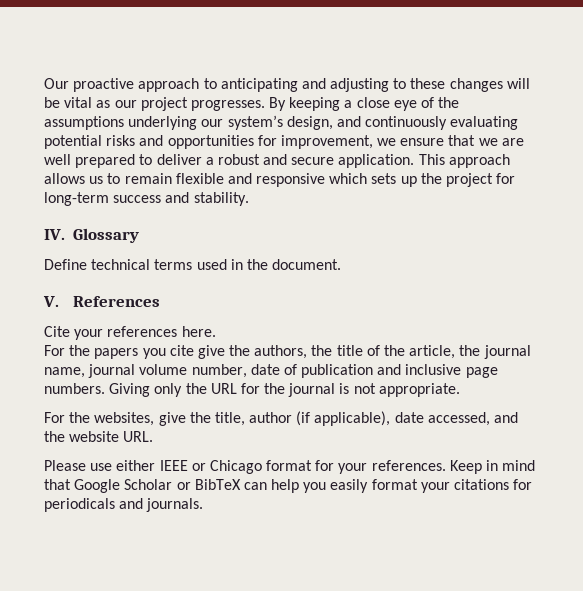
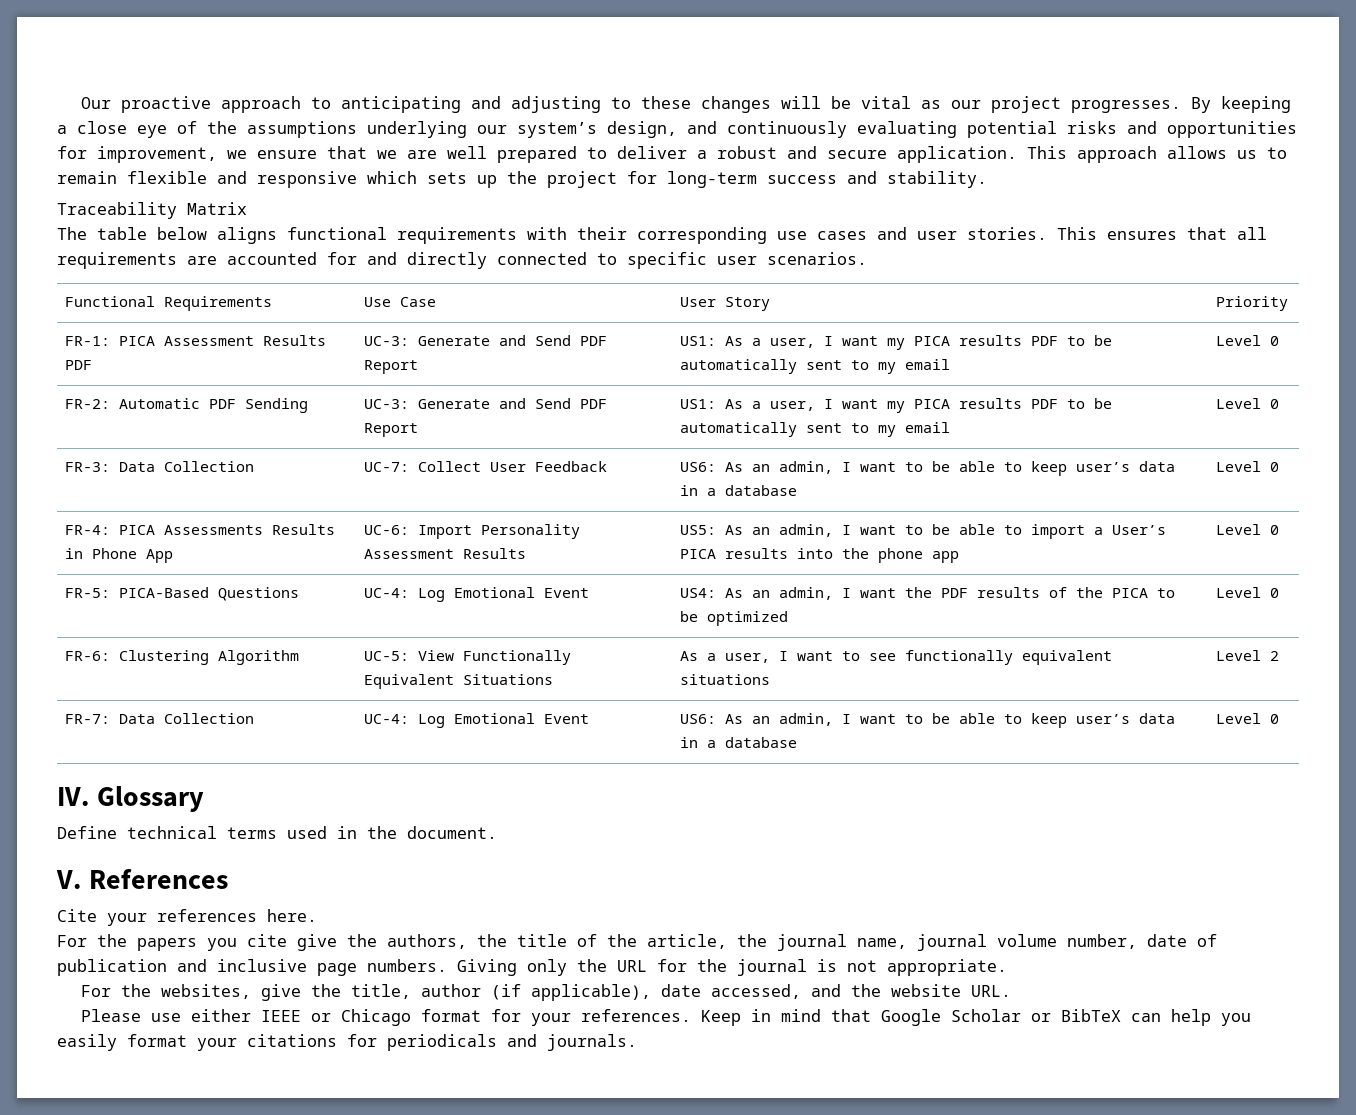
+ Traceability Matrix
+ The table below aligns functional requirements with their corresponding use cases and user stories. This ensures that all requirements are accounted for and directly connected to specific user scenarios.
+ Functional Requirements | Use Case | User Story | Priority
+ FR-1: PICA Assessment Results PDF | UC-3: Generate and Send PDF Report | US1: As a user, I want my PICA results PDF to be automatically sent to my email | Level 0
+ FR-2: Automatic PDF Sending | UC-3: Generate and Send PDF Report | US1: As a user, I want my PICA results PDF to be automatically sent to my email | Level 0
+ FR-3: Data Collection | UC-7: Collect User Feedback | US6: As an admin, I want to be able to keep user’s data in a database | Level 0
+ FR-4: PICA Assessments Results in Phone App | UC-6: Import Personality Assessment Results | US5: As an admin, I want to be able to import a User’s PICA results into the phone app | Level 0
+ FR-5: PICA-Based Questions | UC-4: Log Emotional Event | US4: As an admin, I want the PDF results of the PICA to be optimized | Level 0
+ FR-6: Clustering Algorithm | UC-5: View Functionally Equivalent Situations | As a user, I want to see functionally equivalent situations | Level 2
+ FR-7: Data Collection | UC-4: Log Emotional Event | US6: As an admin, I want to be able to keep user’s data in a database | Level 0

